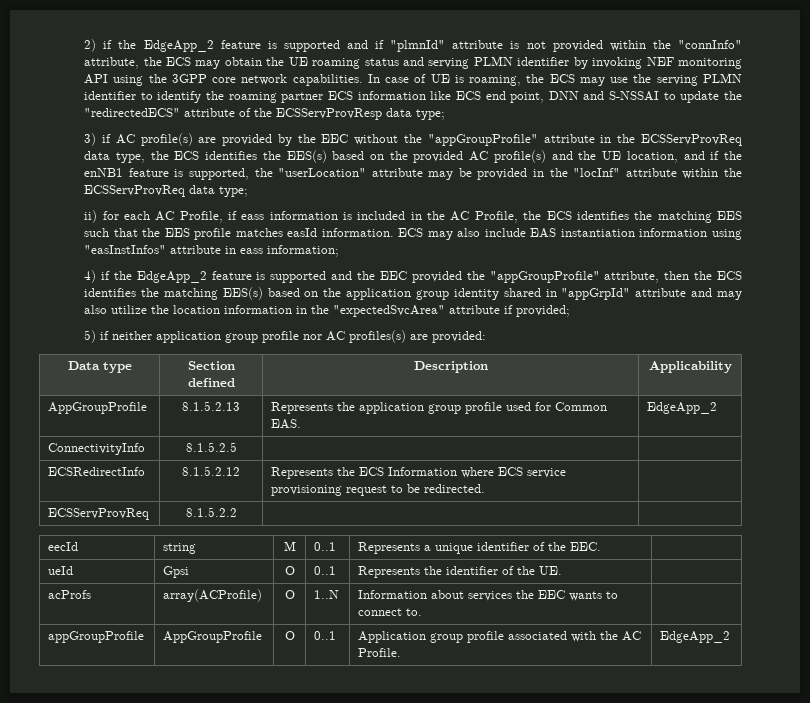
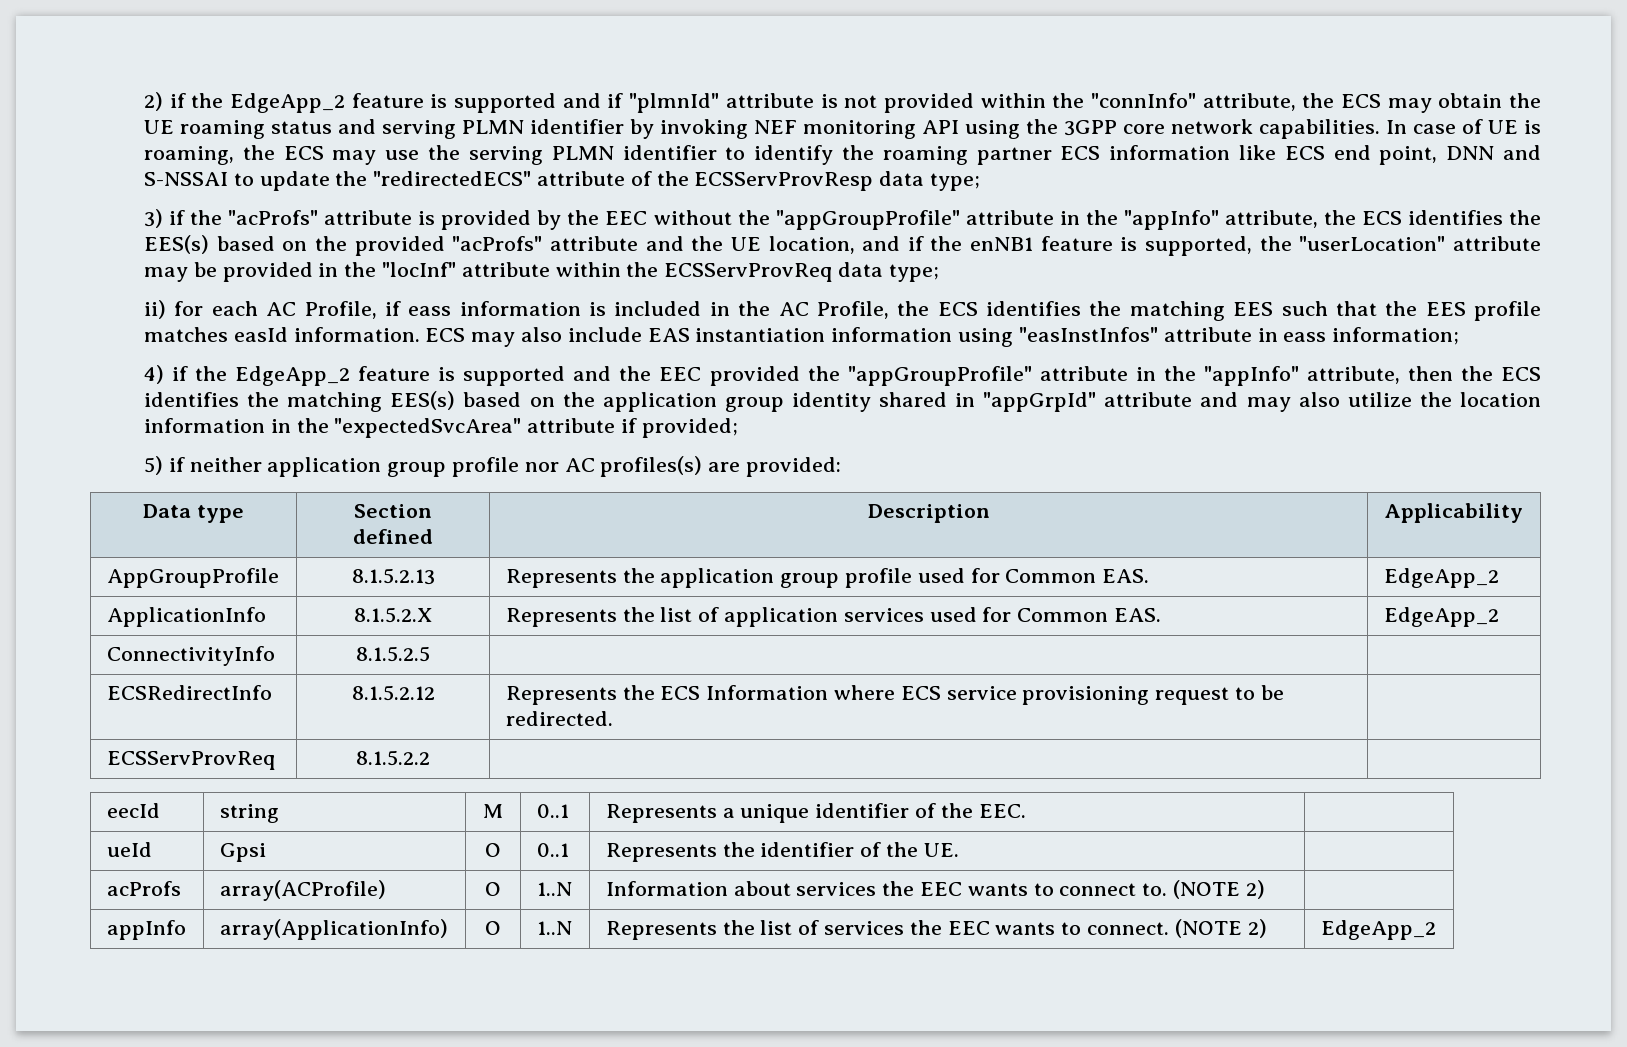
- 3) if AC profile(s) are provided by the EEC without the "appGroupProfile" attribute in the ECSServProvReq data type, the ECS identifies the EES(s) based on the provided AC profile(s) and the UE location, and if the enNB1 feature is supported, the "userLocation" attribute may be provided in the "locInf" attribute within the ECSServProvReq data type;
+ 3) if the "acProfs" attribute is provided by the EEC without the "appGroupProfile" attribute in the "appInfo" attribute, the ECS identifies the EES(s) based on the provided "acProfs" attribute and the UE location, and if the enNB1 feature is supported, the "userLocation" attribute may be provided in the "locInf" attribute within the ECSServProvReq data type;
- 4) if the EdgeApp_2 feature is supported and the EEC provided the "appGroupProfile" attribute, then the ECS identifies the matching EES(s) based on the application group identity shared in "appGrpId" attribute and may also utilize the location information in the "expectedSvcArea" attribute if provided;
+ 4) if the EdgeApp_2 feature is supported and the EEC provided the "appGroupProfile" attribute in the "appInfo" attribute, then the ECS identifies the matching EES(s) based on the application group identity shared in "appGrpId" attribute and may also utilize the location information in the "expectedSvcArea" attribute if provided;
+ ApplicationInfo | 8.1.5.2.X | Represents the list of application services used for Common EAS. | EdgeApp_2
- acProfs | array(ACProfile) | O | 1..N | Information about services the EEC wants to connect to. |
- appGroupProfile | AppGroupProfile | O | 0..1 | Application group profile associated with the AC Profile. | EdgeApp_2
+ acProfs | array(ACProfile) | O | 1..N | Information about services the EEC wants to connect to. (NOTE 2) |
+ appInfo | array(ApplicationInfo) | O | 1..N | Represents the list of services the EEC wants to connect. (NOTE 2) | EdgeApp_2

